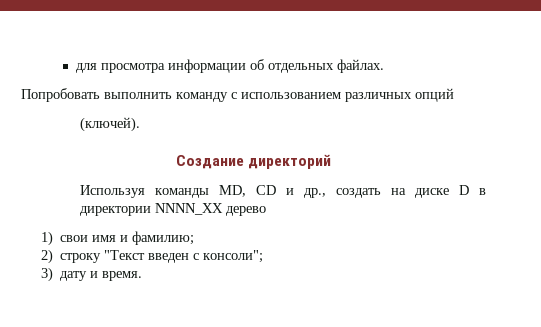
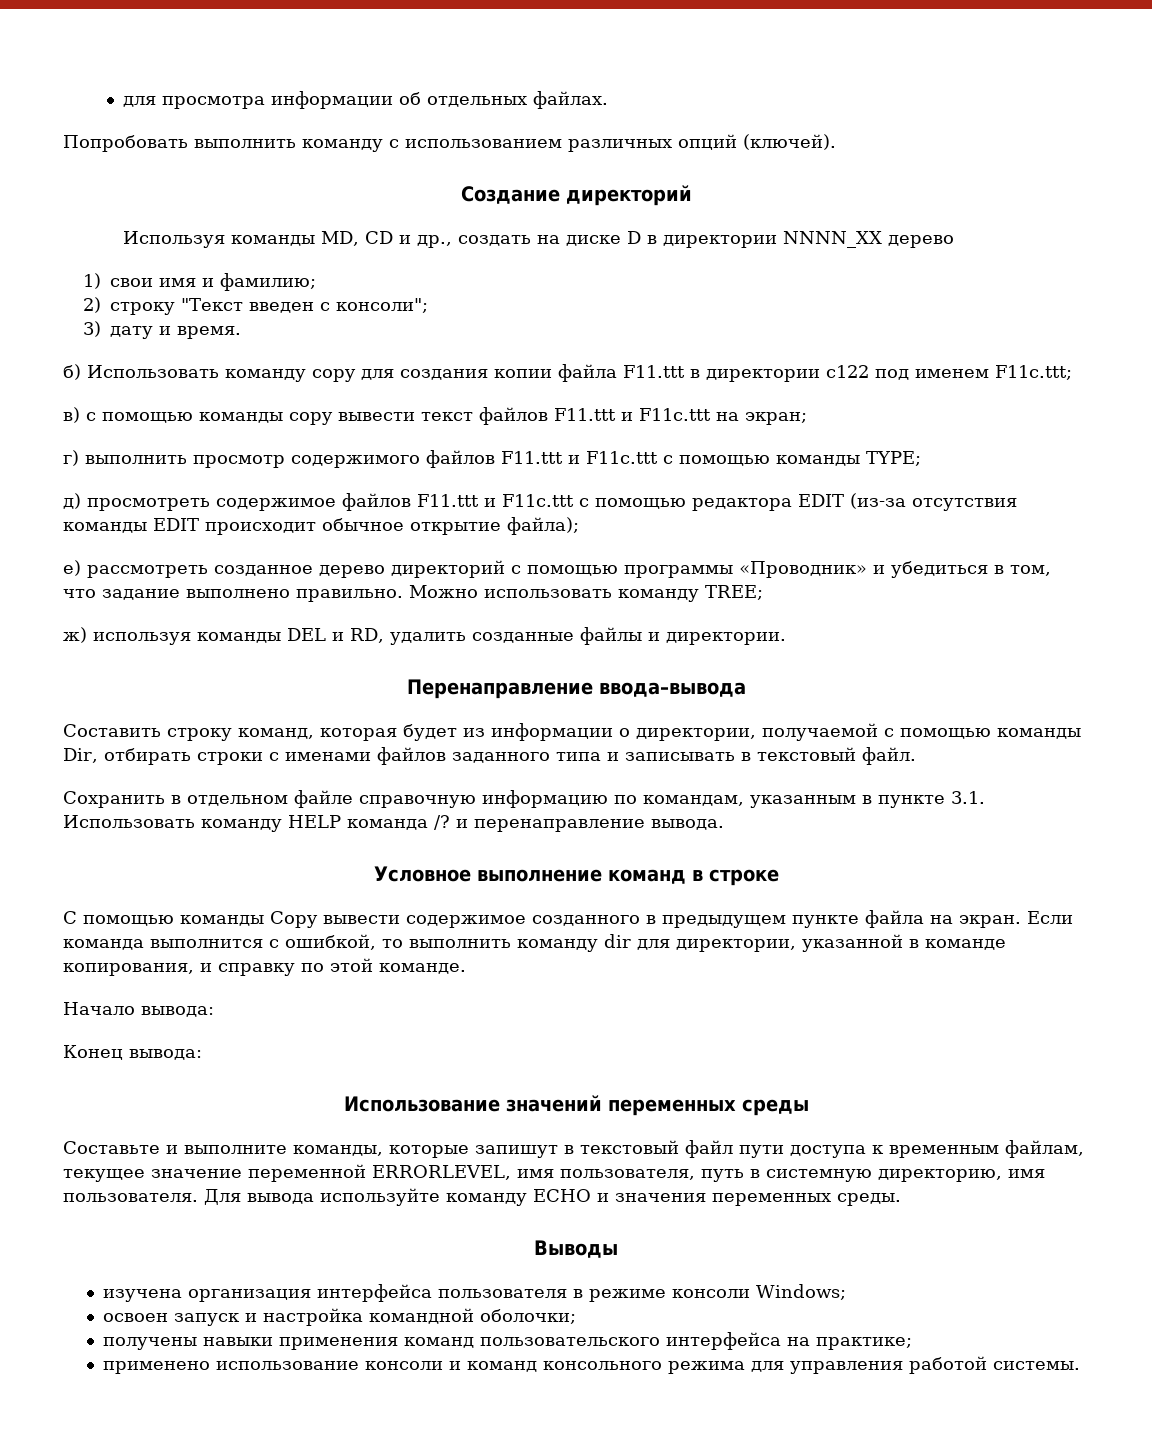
- Попробовать выполнить команду с использованием различных опций
- (ключей).
+ Попробовать выполнить команду с использованием различных опций (ключей).
+ б) Использовать команду copy для создания копии файла F11.ttt в директории с122 под именем F11c.ttt;
+ в) с помощью команды copy вывести текст файлов F11.ttt и F11c.ttt на экран;
+ г) выполнить просмотр содержимого файлов F11.ttt и F11c.ttt с помощью команды TYPE;
+ д) просмотреть содержимое файлов F11.ttt и F11c.ttt с помощью редактора EDIT (из-за отсутствия команды EDIT происходит обычное открытие файла);
+ е) рассмотреть созданное дерево директорий с помощью программы «Проводник» и убедиться в том, что задание выполнено правильно. Можно использовать команду TREE;
+ ж) используя команды DEL и RD, удалить созданные файлы и директории.
+ Перенаправление ввода–вывода
+ Составить строку команд, которая будет из информации о директории, получаемой с помощью команды Dir, отбирать строки с именами файлов заданного типа и записывать в текстовый файл.
+ Сохранить в отдельном файле справочную информацию по командам, указанным в пункте 3.1. Использовать команду HELP команда /? и перенаправление вывода.
+ Условное выполнение команд в строке
+ С помощью команды Copy вывести содержимое созданного в предыдущем пункте файла на экран. Если команда выполнится с ошибкой, то выполнить команду dir для директории, указанной в команде копирования, и справку по этой команде.
+ Начало вывода:
+ Конец вывода:
+ Использование значений переменных среды
+ Составьте и выполните команды, которые запишут в текстовый файл пути доступа к временным файлам, текущее значение переменной ERRORLEVEL, имя пользователя, путь в системную директорию, имя пользователя. Для вывода используйте команду ECHO и значения переменных среды.
+ Выводы
+ изучена организация интерфейса пользователя в режиме консоли Windows;
+ освоен запуск и настройка командной оболочки;
+ получены навыки применения команд пользовательского интерфейса на практике;
+ применено использование консоли и команд консольного режима для управления работой системы.

